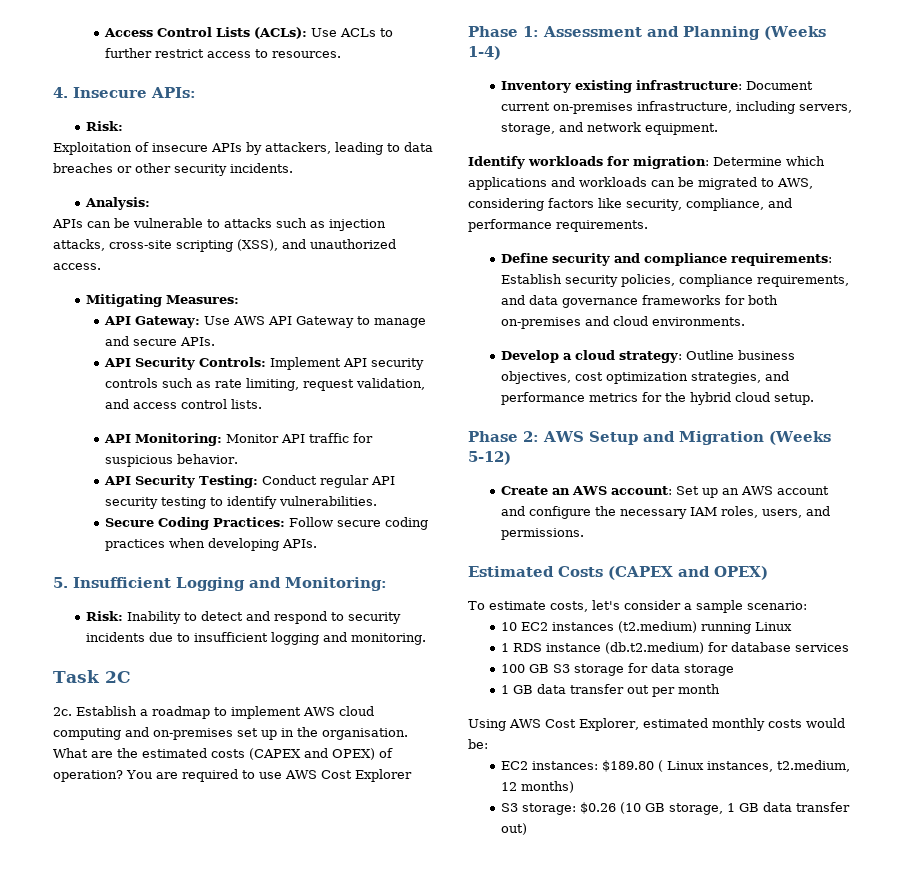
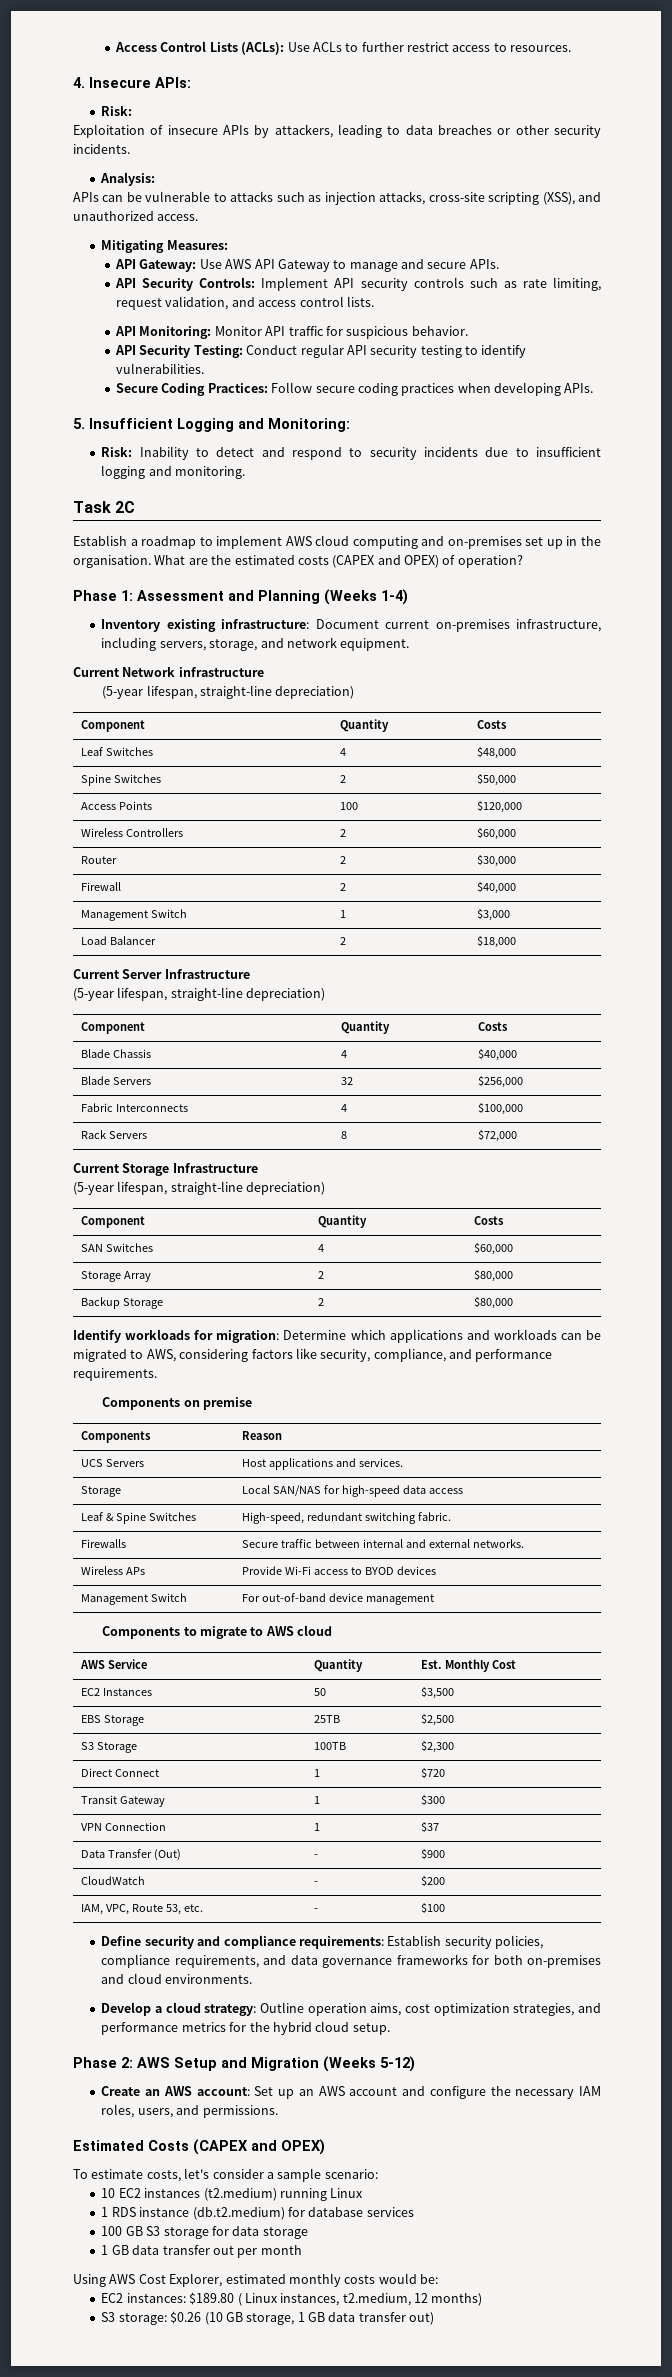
- 2c.
- You are required to use AWS Cost Explorer
+ Current Network infrastructure
+ (5-year lifespan, straight-line depreciation)
+ Component | Quantity | Costs
+ Leaf Switches | 4 | $48,000
+ Spine Switches | 2 | $50,000
+ Access Points | 100 | $120,000
+ Wireless Controllers | 2 | $60,000
+ Router | 2 | $30,000
+ Firewall | 2 | $40,000
+ Management Switch | 1 | $3,000
+ Load Balancer | 2 | $18,000
+ Current Server Infrastructure
+ (5-year lifespan, straight-line depreciation)
+ Component | Quantity | Costs
+ Blade Chassis | 4 | $40,000
+ Blade Servers | 32 | $256,000
+ Fabric Interconnects | 4 | $100,000
+ Rack Servers | 8 | $72,000
+ Current Storage Infrastructure
+ (5-year lifespan, straight-line depreciation)
+ Component | Quantity | Costs
+ SAN Switches | 4 | $60,000
+ Storage Array | 2 | $80,000
+ Backup Storage | 2 | $80,000
+ Components on premise
+ Components | Reason
+ UCS Servers | Host applications and services.
+ Storage | Local SAN/NAS for high-speed data access
+ Leaf & Spine Switches | High-speed, redundant switching fabric.
+ Firewalls | Secure traffic between internal and external networks.
+ Wireless APs | Provide Wi-Fi access to BYOD devices
+ Management Switch | For out-of-band device management
+ Components to migrate to AWS cloud
+ AWS Service | Quantity | Est. Monthly Cost
+ EC2 Instances | 50 | $3,500
+ EBS Storage | 25TB | $2,500
+ S3 Storage | 100TB | $2,300
+ Direct Connect | 1 | $720
+ Transit Gateway | 1 | $300
+ VPN Connection | 1 | $37
+ Data Transfer (Out) | - | $900
+ CloudWatch | - | $200
+ IAM, VPC, Route 53, etc. | - | $100
- Develop a cloud strategy: Outline business objectives, cost optimization strategies, and performance metrics for the hybrid cloud setup.
+ Develop a cloud strategy: Outline operation aims, cost optimization strategies, and performance metrics for the hybrid cloud setup.

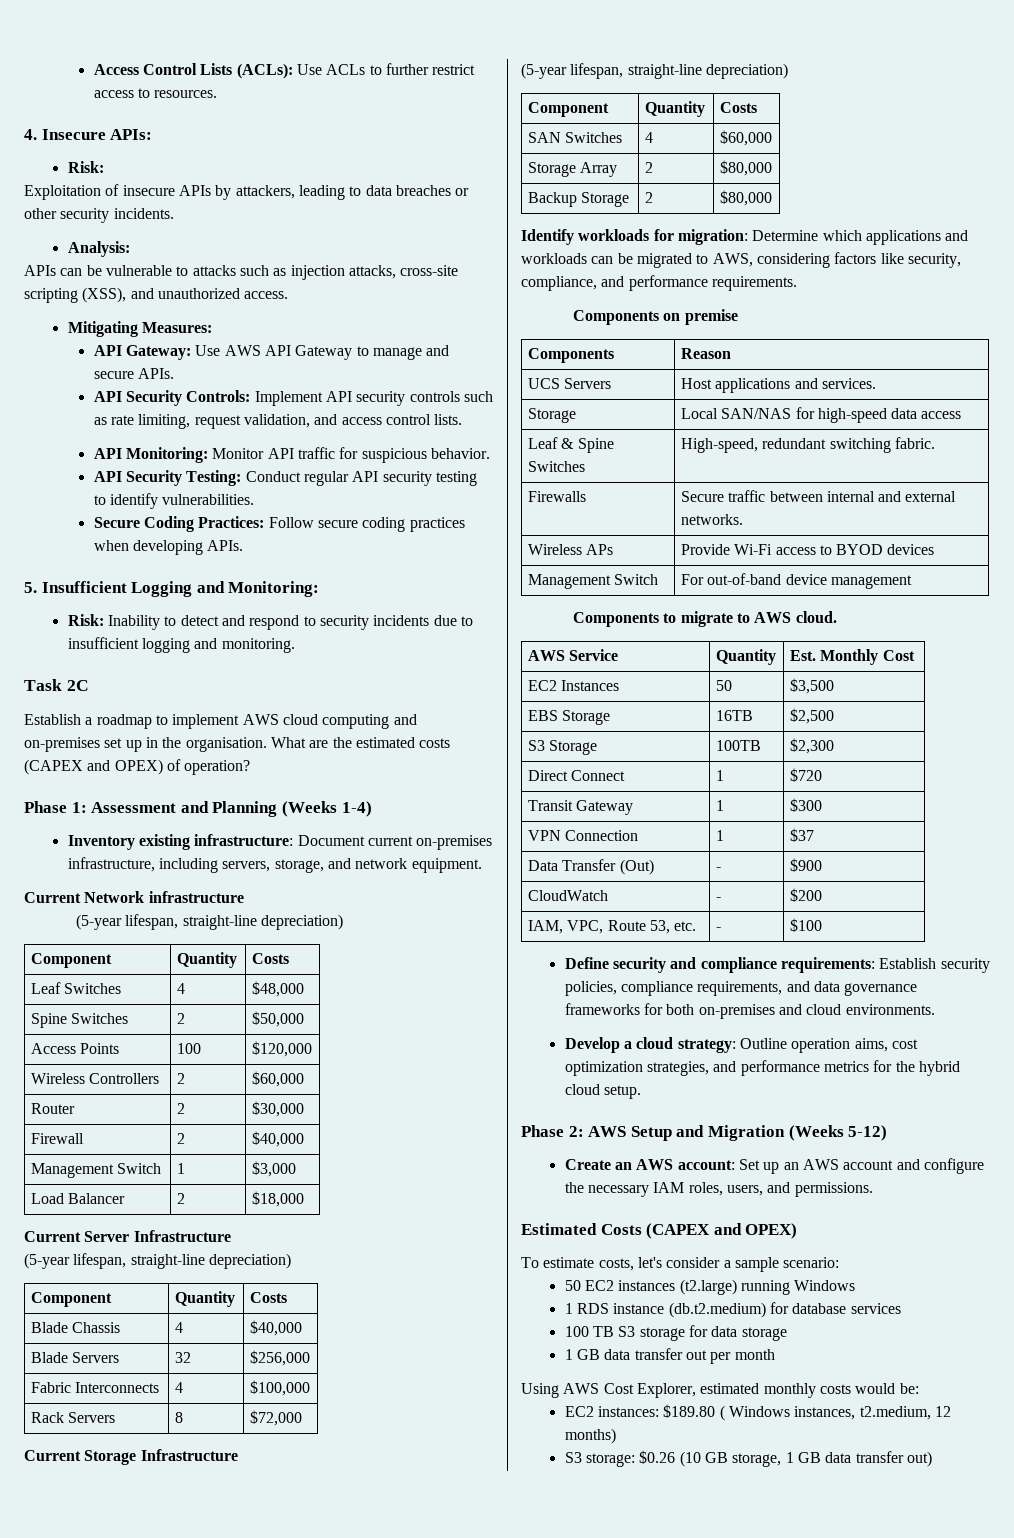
- Components to migrate to AWS cloud
+ Components to migrate to AWS cloud.
- EBS Storage | 25TB | $2,500
+ EBS Storage | 16TB | $2,500
- 10 EC2 instances (t2.medium) running Linux
+ 50 EC2 instances (t2.large) running Windows
- 100 GB S3 storage for data storage
+ 100 TB S3 storage for data storage
- EC2 instances: $189.80 ( Linux instances, t2.medium, 12 months)
+ EC2 instances: $189.80 ( Windows instances, t2.medium, 12 months)

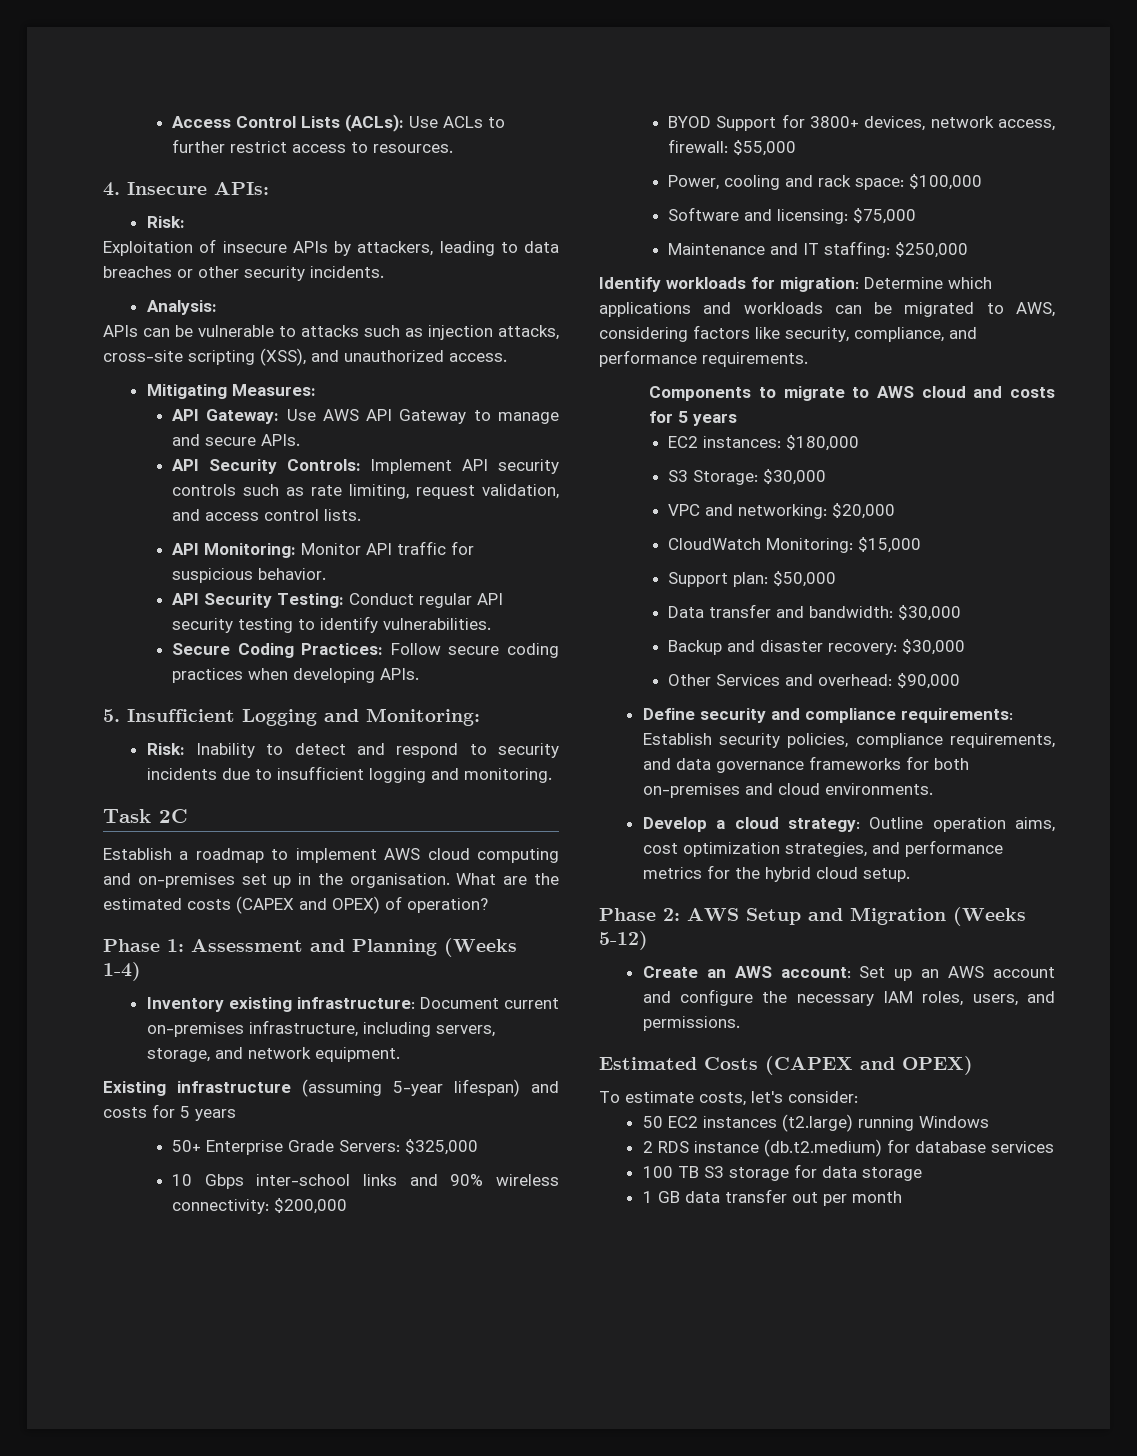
- Current Network infrastructure
- (5-year lifespan, straight-line depreciation)
- Component | Quantity | Costs
- Leaf Switches | 4 | $48,000
- Spine Switches | 2 | $50,000
- Access Points | 100 | $120,000
- Wireless Controllers | 2 | $60,000
- Router | 2 | $30,000
- Firewall | 2 | $40,000
- Management Switch | 1 | $3,000
- Load Balancer | 2 | $18,000
- Current Server Infrastructure
- (5-year lifespan, straight-line depreciation)
- Component | Quantity | Costs
- Blade Chassis | 4 | $40,000
- Blade Servers | 32 | $256,000
- Fabric Interconnects | 4 | $100,000
- Rack Servers | 8 | $72,000
- Current Storage Infrastructure
- (5-year lifespan, straight-line depreciation)
- Component | Quantity | Costs
- SAN Switches | 4 | $60,000
- Storage Array | 2 | $80,000
- Backup Storage | 2 | $80,000
+ Existing infrastructure (assuming 5-year lifespan) and costs for 5 years
+ 50+ Enterprise Grade Servers: $325,000
+ 10 Gbps inter-school links and 90% wireless connectivity: $200,000
+ BYOD Support for 3800+ devices, network access, firewall: $55,000
+ Power, cooling and rack space: $100,000
+ Software and licensing: $75,000
+ Maintenance and IT staffing: $250,000
- Components on premise
- Components | Reason
- UCS Servers | Host applications and services.
- Storage | Local SAN/NAS for high-speed data access
- Leaf & Spine Switches | High-speed, redundant switching fabric.
- Firewalls | Secure traffic between internal and external networks.
- Wireless APs | Provide Wi-Fi access to BYOD devices
- Management Switch | For out-of-band device management
- Components to migrate to AWS cloud.
- AWS Service | Quantity | Est. Monthly Cost
- EC2 Instances | 50 | $3,500
- EBS Storage | 16TB | $2,500
- S3 Storage | 100TB | $2,300
- Direct Connect | 1 | $720
- Transit Gateway | 1 | $300
- VPN Connection | 1 | $37
- Data Transfer (Out) | - | $900
- CloudWatch | - | $200
- IAM, VPC, Route 53, etc. | - | $100
+ Components to migrate to AWS cloud and costs for 5 years
+ EC2 instances: $180,000
+ S3 Storage: $30,000
+ VPC and networking: $20,000
+ CloudWatch Monitoring: $15,000
+ Support plan: $50,000
+ Data transfer and bandwidth: $30,000
+ Backup and disaster recovery: $30,000
+ Other Services and overhead: $90,000
- To estimate costs, let's consider a sample scenario:
+ To estimate costs, let's consider:
- 1 RDS instance (db.t2.medium) for database services
+ 2 RDS instance (db.t2.medium) for database services
- Using AWS Cost Explorer, estimated monthly costs would be:
- EC2 instances: $189.80 ( Windows instances, t2.medium, 12 months)
- S3 storage: $0.26 (10 GB storage, 1 GB data transfer out)

